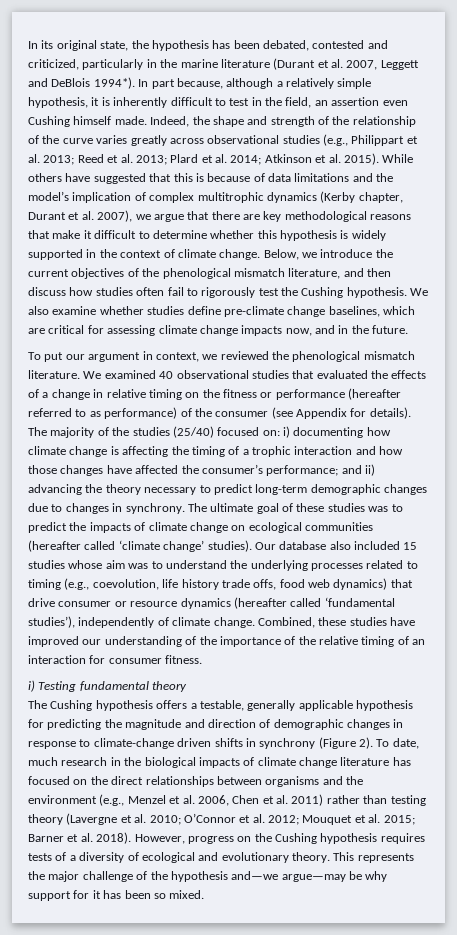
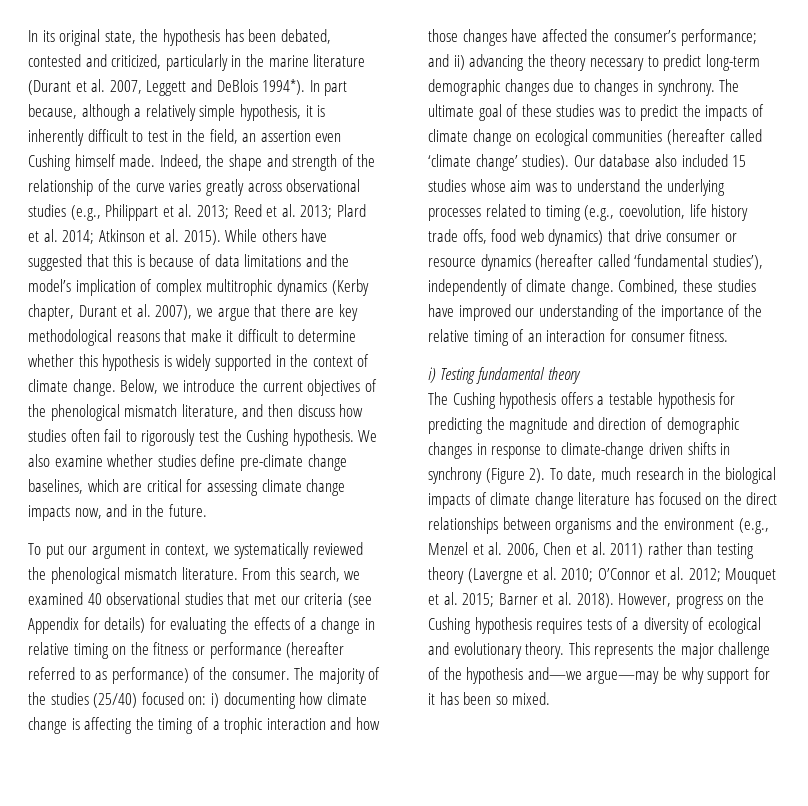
- To put our argument in context, we reviewed the phenological mismatch literature.
+ To put our argument in context, we systematically reviewed the phenological mismatch literature.
- We examined 40 observational studies that evaluated the effects of a change in relative timing on the fitness or performance (hereafter referred to as performance) of the consumer (see Appendix for details).
+ From this search, we examined 40 observational studies that met our criteria (see Appendix for details) for evaluating the effects of a change in relative timing on the fitness or performance (hereafter referred to as performance) of the consumer.
- The Cushing hypothesis offers a testable, generally applicable hypothesis for predicting the magnitude and direction of demographic changes in response to climate-change driven shifts in synchrony (Figure 2).
+ The Cushing hypothesis offers a testable hypothesis for predicting the magnitude and direction of demographic changes in response to climate-change driven shifts in synchrony (Figure 2).

